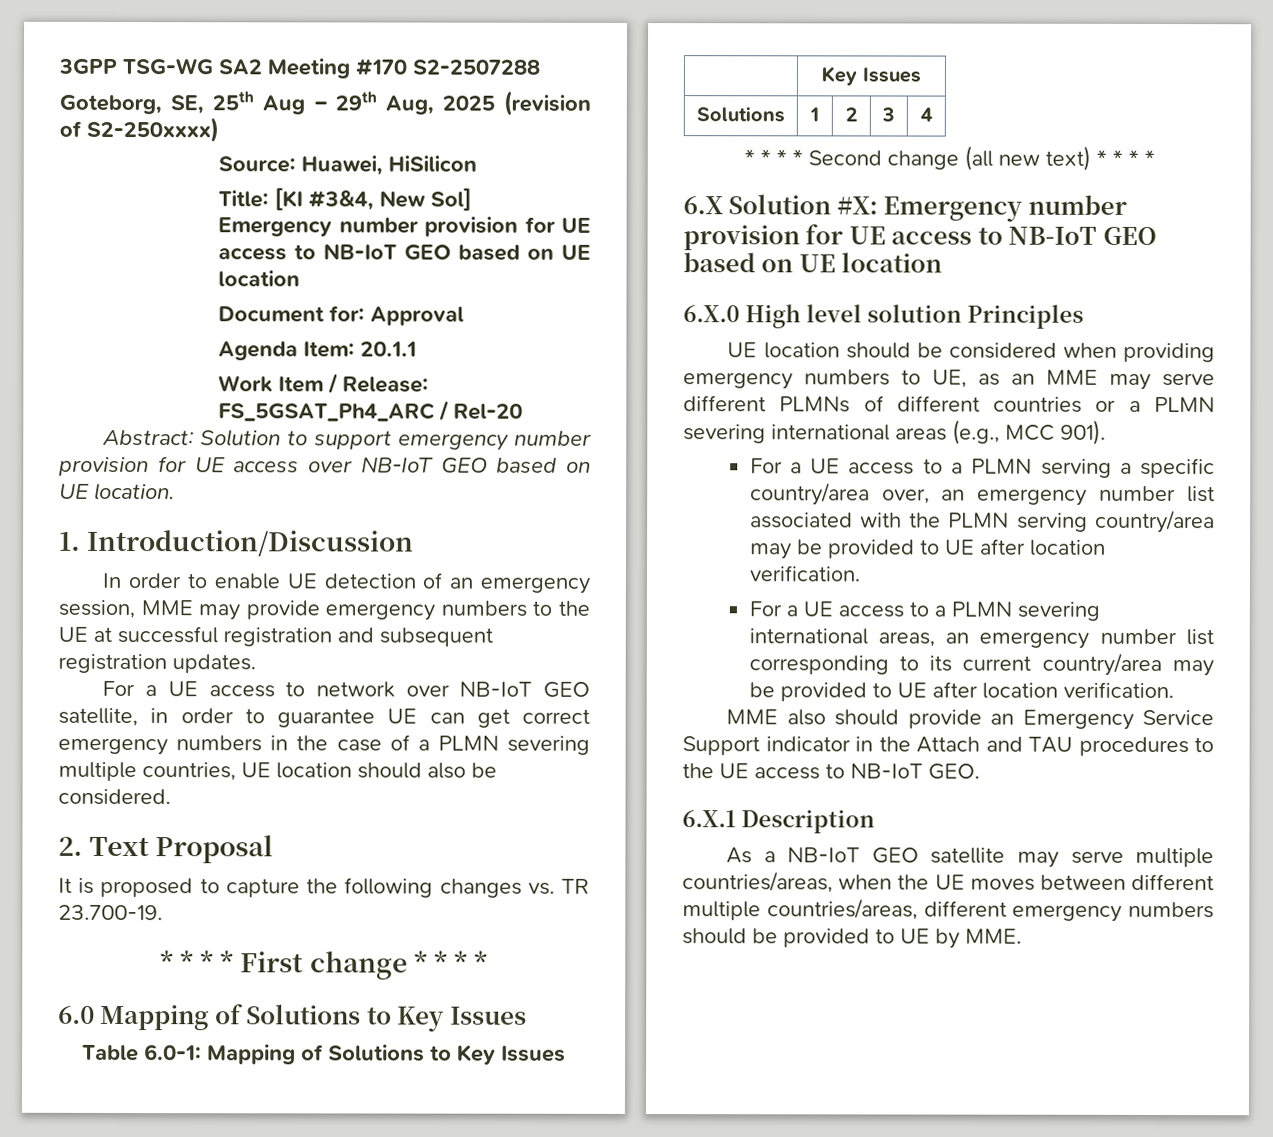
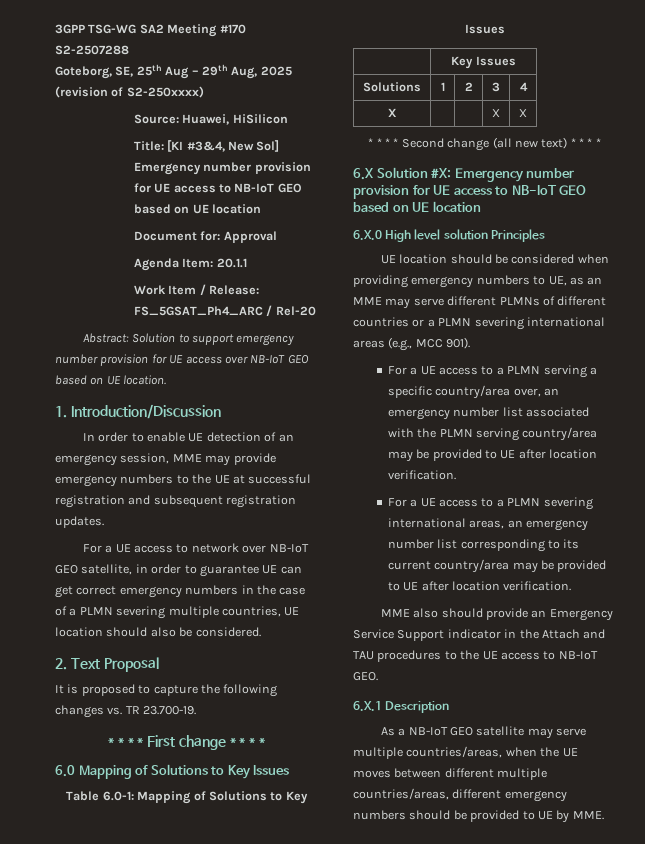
+ X | | | X | X

